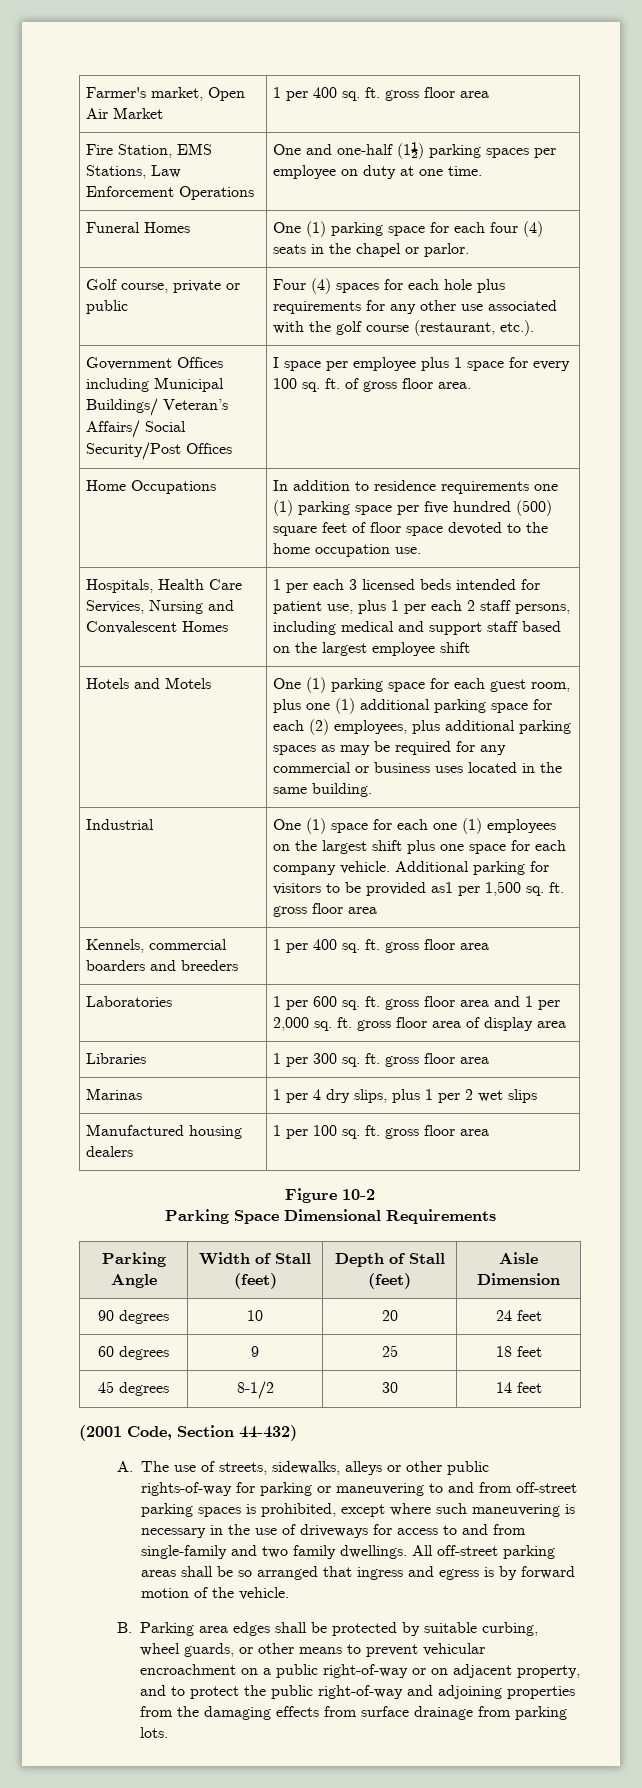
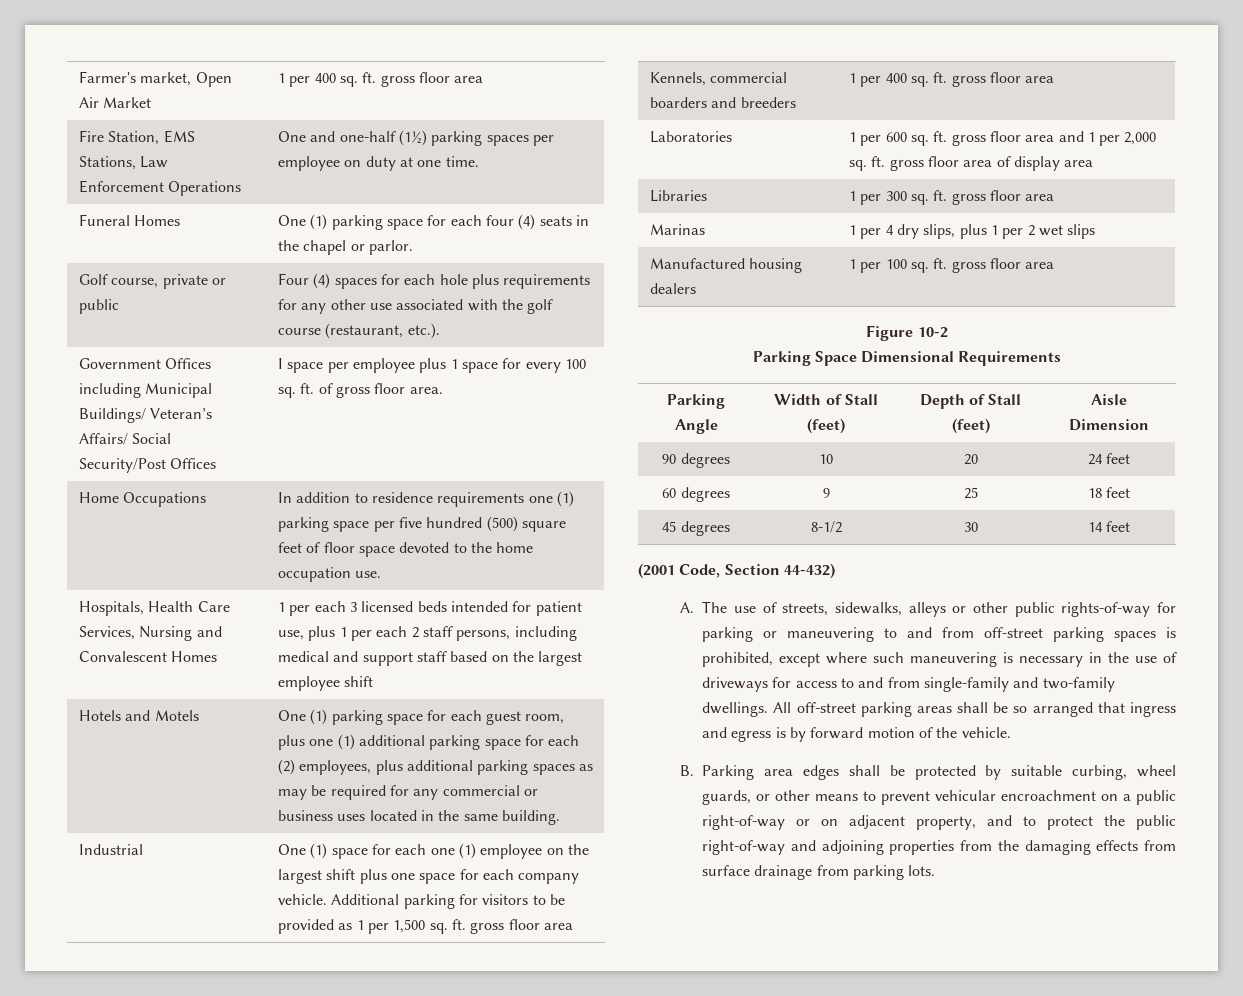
- Industrial | One (1) space for each one (1) employees on the largest shift plus one space for each company vehicle. Additional parking for visitors to be provided as1 per 1,500 sq. ft. gross floor area
+ Industrial | One (1) space for each one (1) employee on the largest shift plus one space for each company vehicle. Additional parking for visitors to be provided as 1 per 1,500 sq. ft. gross floor area
- A. The use of streets, sidewalks, alleys or other public rights-of-way for parking or maneuvering to and from off-street parking spaces is prohibited, except where such maneuvering is necessary in the use of driveways for access to and from single-family and two family dwellings.
+ A. The use of streets, sidewalks, alleys or other public rights-of-way for parking or maneuvering to and from off-street parking spaces is prohibited, except where such maneuvering is necessary in the use of driveways for access to and from single-family and two-family dwellings.

